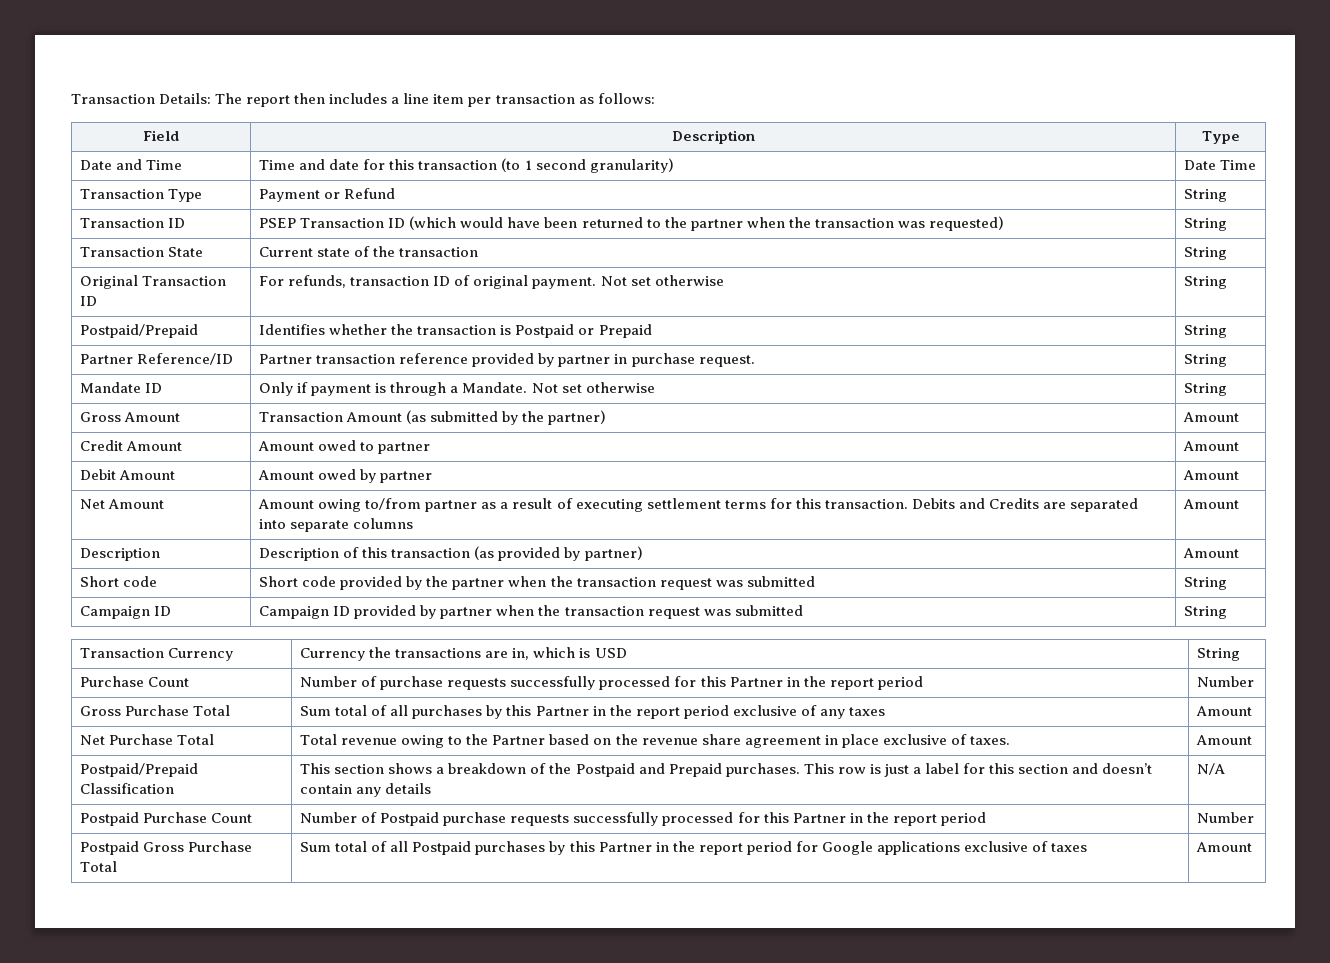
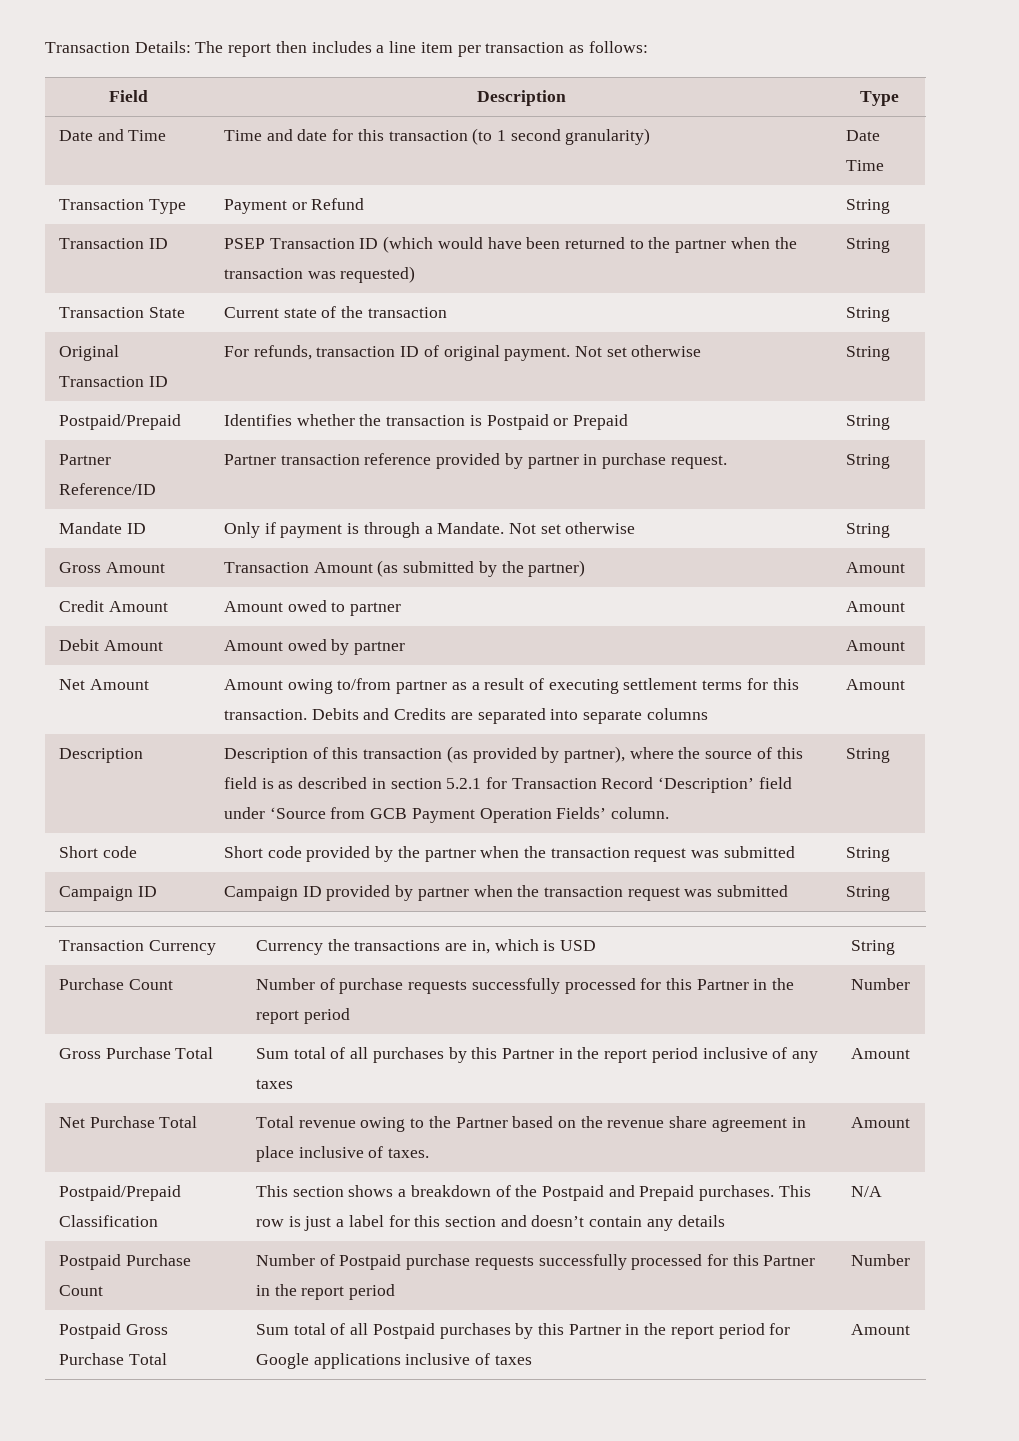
- Description | Description of this transaction (as provided by partner) | Amount
+ Description | Description of this transaction (as provided by partner), where the source of this field is as described in section 5.2.1 for Transaction Record ‘Description’ field under ‘Source from GCB Payment Operation Fields’ column. | String
- Gross Purchase Total | Sum total of all purchases by this Partner in the report period exclusive of any taxes | Amount
+ Gross Purchase Total | Sum total of all purchases by this Partner in the report period inclusive of any taxes | Amount
- Net Purchase Total | Total revenue owing to the Partner based on the revenue share agreement in place exclusive of taxes. | Amount
+ Net Purchase Total | Total revenue owing to the Partner based on the revenue share agreement in place inclusive of taxes. | Amount
- Postpaid Gross Purchase Total | Sum total of all Postpaid purchases by this Partner in the report period for Google applications exclusive of taxes | Amount
+ Postpaid Gross Purchase Total | Sum total of all Postpaid purchases by this Partner in the report period for Google applications inclusive of taxes | Amount

